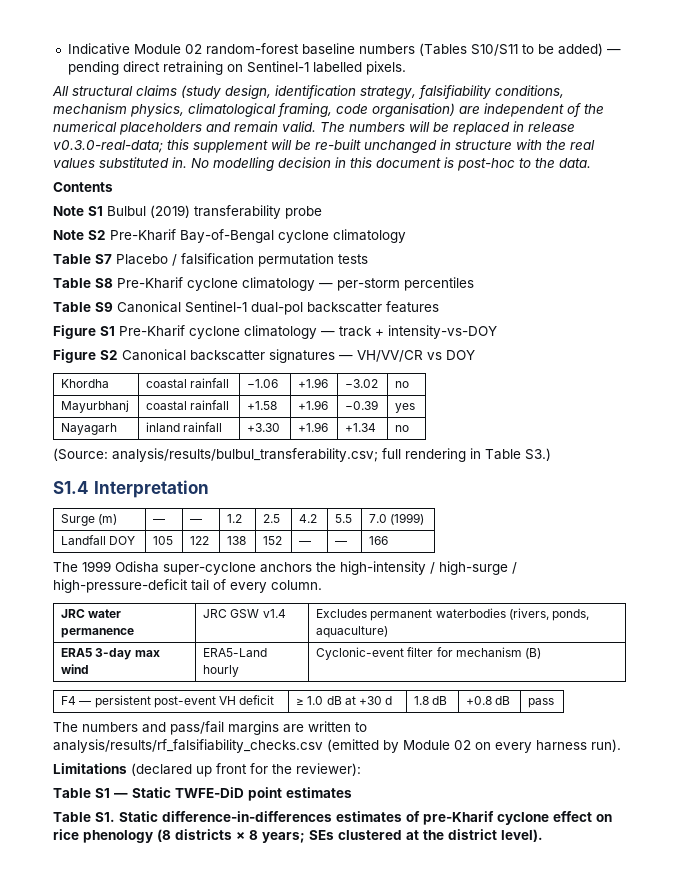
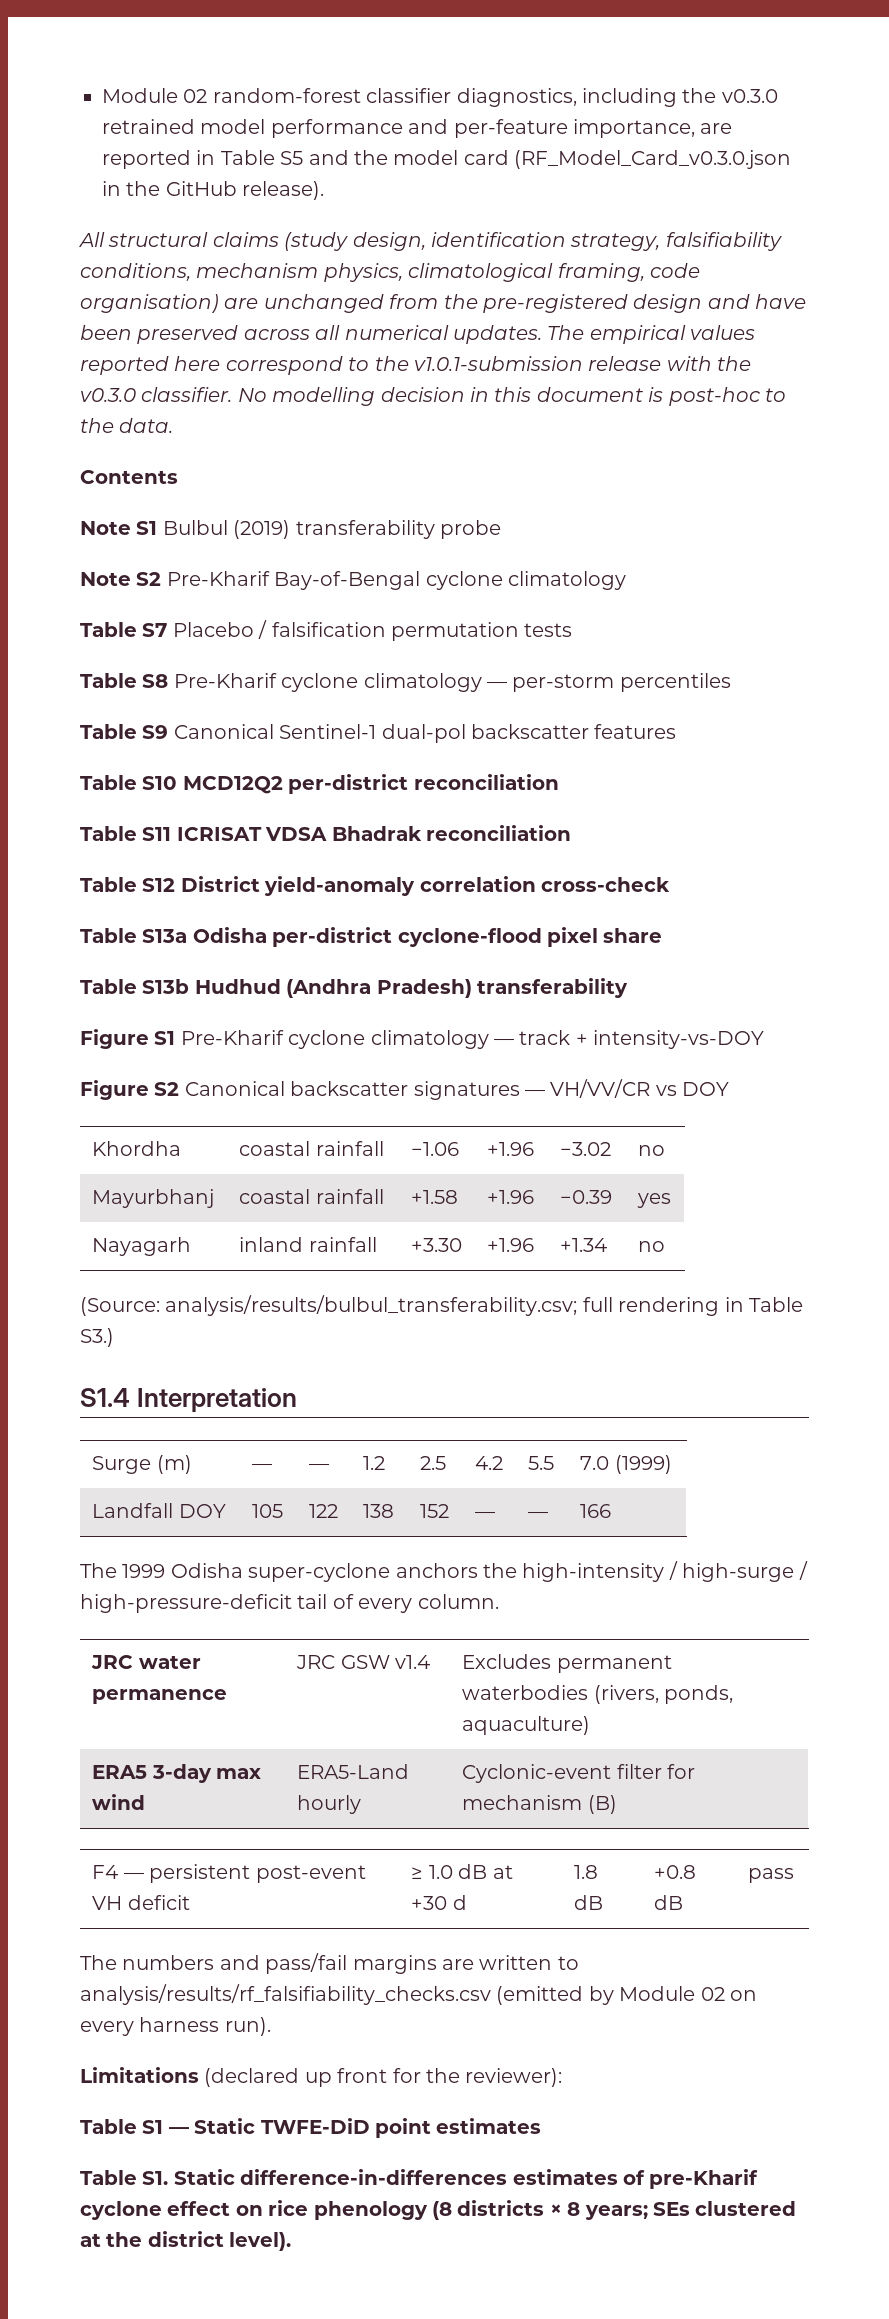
- Indicative Module 02 random-forest baseline numbers (Tables S10/S11 to be added) — pending direct retraining on Sentinel-1 labelled pixels.
+ Module 02 random-forest classifier diagnostics, including the v0.3.0 retrained model performance and per-feature importance, are reported in Table S5 and the model card (RF_Model_Card_v0.3.0.json in the GitHub release).
- All structural claims (study design, identification strategy, falsifiability conditions, mechanism physics, climatological framing, code organisation) are independent of the numerical placeholders and remain valid. The numbers will be replaced in release v0.3.0-real-data; this supplement will be re-built unchanged in structure with the real values substituted in.
+ All structural claims (study design, identification strategy, falsifiability conditions, mechanism physics, climatological framing, code organisation) are unchanged from the pre-registered design and have been preserved across all numerical updates. The empirical values reported here correspond to the v1.0.1-submission release with the v0.3.0 classifier.
+ Table S10 MCD12Q2 per-district reconciliation
+ Table S11 ICRISAT VDSA Bhadrak reconciliation
+ Table S12 District yield-anomaly correlation cross-check
+ Table S13a Odisha per-district cyclone-flood pixel share
+ Table S13b Hudhud (Andhra Pradesh) transferability

